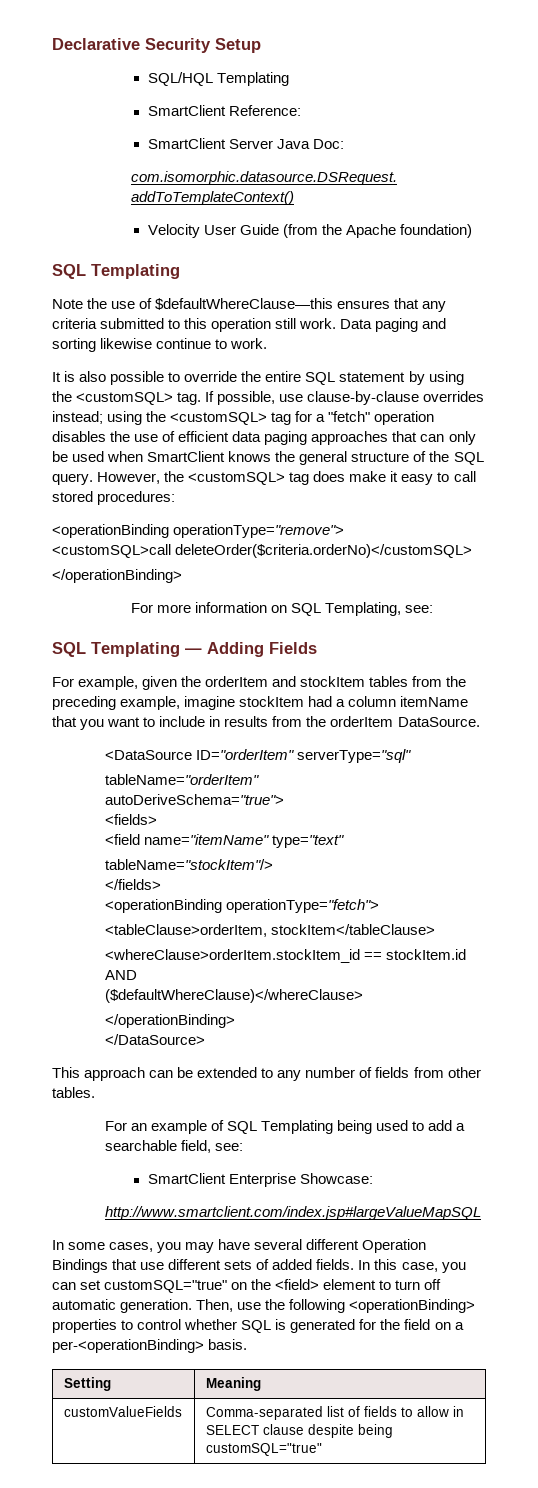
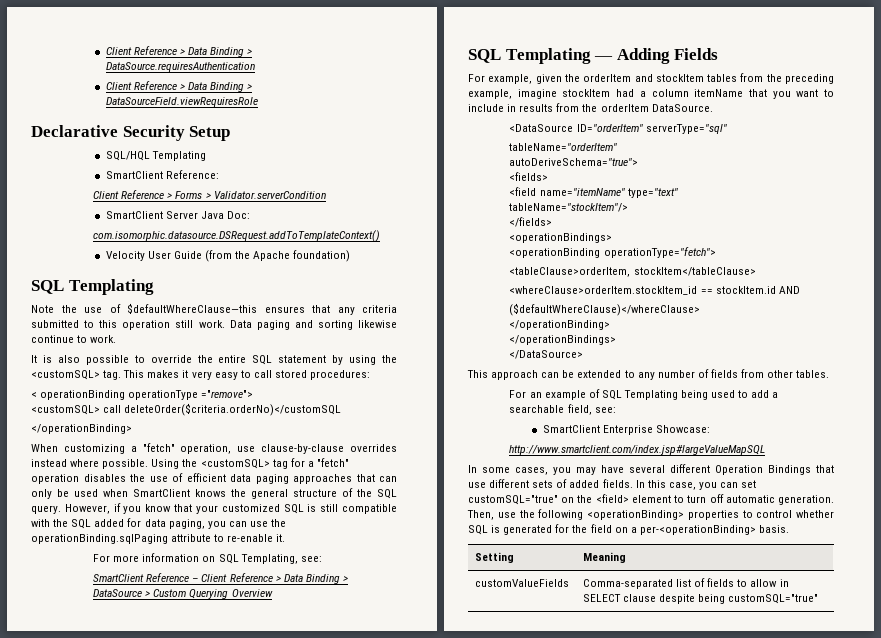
+ Client Reference > Data Binding > DataSource.requiresAuthentication
+ Client Reference > Data Binding > DataSourceField.viewRequiresRole
+ Client Reference > Forms > Validator.serverCondition
- If possible, use clause-by-clause overrides instead; using the <customSQL> tag for a "fetch" operation disables the use of efficient data paging approaches that can only be used when SmartClient knows the general structure of the SQL query.
+ This makes it very easy to call stored procedures:
+ < operationBinding operationType ="remove">
+ <customSQL> call deleteOrder($criteria.orderNo)</customSQL
+ </operationBinding>
+ When customizing a "fetch" operation, use clause-by-clause overrides instead where possible. Using the <customSQL> tag for a "fetch" operation disables the use of efficient data paging approaches that can only be used when SmartClient knows the general structure of the SQL query.
- However, the <customSQL> tag does make it easy to call stored procedures:
- <operationBinding operationType="remove">
- <customSQL>call deleteOrder($criteria.orderNo)</customSQL>
- </operationBinding>
+ However, if you know that your customized SQL is still compatible with the SQL added for data paging, you can use the operationBinding.sqlPaging attribute to re-enable it.
+ SmartClient Reference – Client Reference > Data Binding > DataSource > Custom Querying Overview
+ <operationBindings>
+ </operationBindings>

